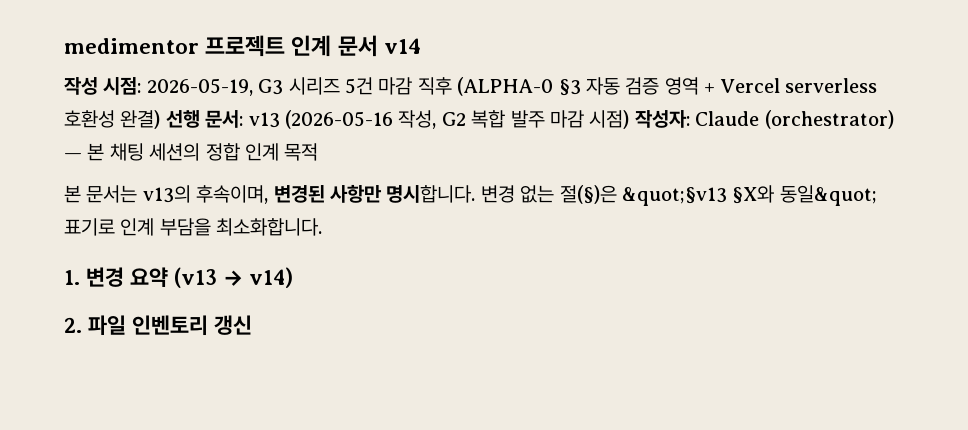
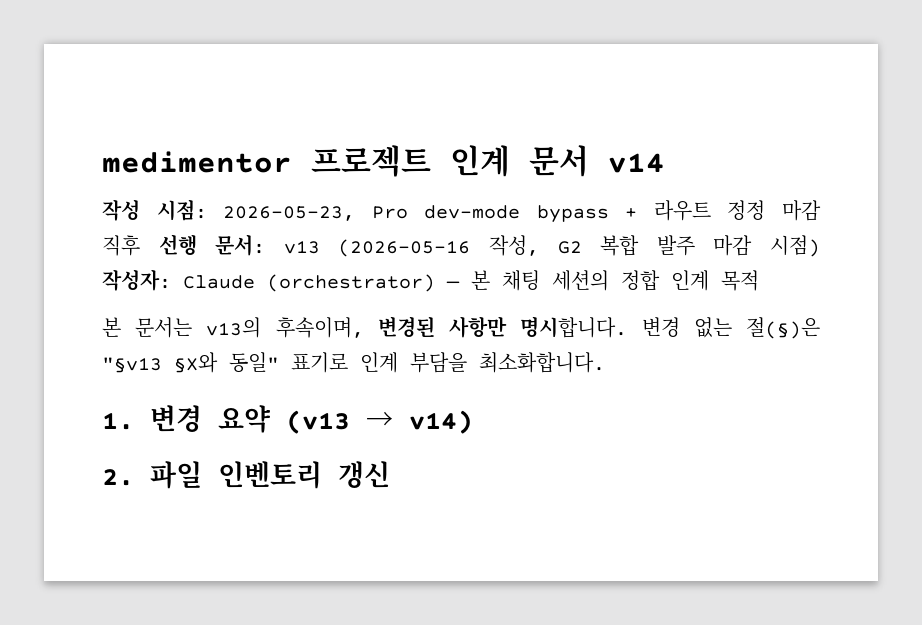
- 작성 시점: 2026-05-19, G3 시리즈 5건 마감 직후 (ALPHA-0 §3 자동 검증 영역 + Vercel serverless 호환성 완결) 선행 문서: v13 (2026-05-16 작성, G2 복합 발주 마감 시점) 작성자: Claude (orchestrator) — 본 채팅 세션의 정합 인계 목적
+ 작성 시점: 2026-05-23, Pro dev-mode bypass + 라우트 정정 마감 직후 선행 문서: v13 (2026-05-16 작성, G2 복합 발주 마감 시점) 작성자: Claude (orchestrator) — 본 채팅 세션의 정합 인계 목적
- 변경 없는 절(§)은 &quot;§v13 §X와 동일&quot; 표기로 인계 부담을 최소화합니다.
+ 변경 없는 절(§)은 "§v13 §X와 동일" 표기로 인계 부담을 최소화합니다.

